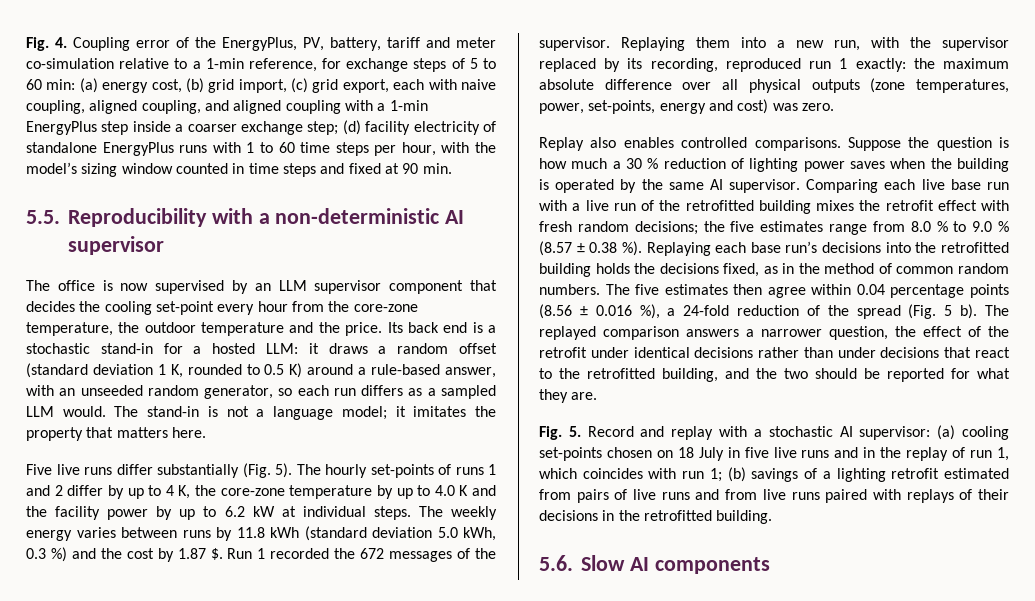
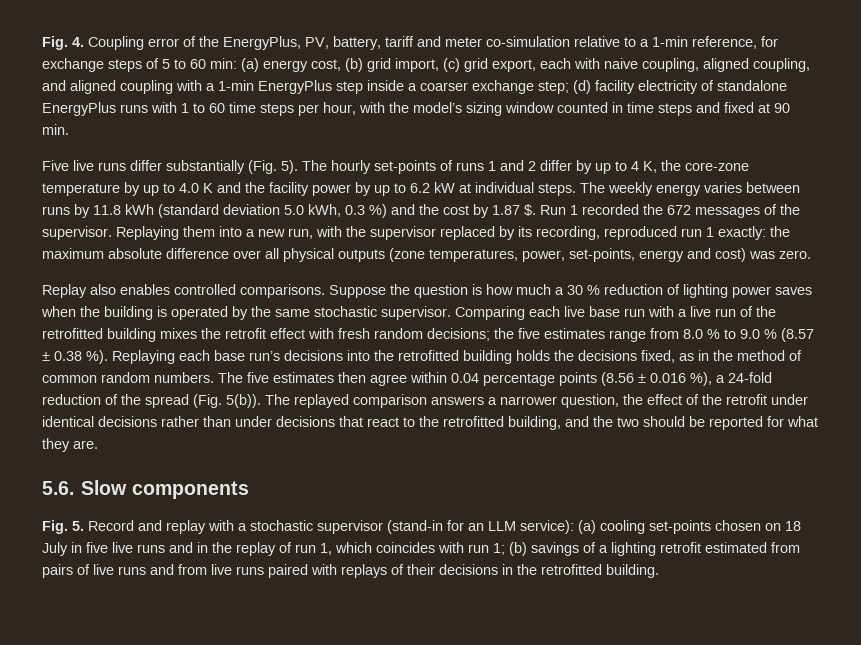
- 5.5. Reproducibility with a non-deterministic AI supervisor
- The office is now supervised by an LLM supervisor component that decides the cooling set-point every hour from the core-zone temperature, the outdoor temperature and the price. Its back end is a stochastic stand-in for a hosted LLM: it draws a random offset (standard deviation 1 K, rounded to 0.5 K) around a rule-based answer, with an unseeded random generator, so each run differs as a sampled LLM would. The stand-in is not a language model; it imitates the property that matters here.
- Suppose the question is how much a 30 % reduction of lighting power saves when the building is operated by the same AI supervisor.
+ Suppose the question is how much a 30 % reduction of lighting power saves when the building is operated by the same stochastic supervisor.
- The five estimates then agree within 0.04 percentage points (8.56 ± 0.016 %), a 24-fold reduction of the spread (Fig. 5 b).
+ The five estimates then agree within 0.04 percentage points (8.56 ± 0.016 %), a 24-fold reduction of the spread (Fig. 5(b)).
+ 5.6. Slow components
- Fig. 5. Record and replay with a stochastic AI supervisor: (a) cooling set-points chosen on 18 July in five live runs and in the replay of run 1, which coincides with run 1; (b) savings of a lighting retrofit estimated from pairs of live runs and from live runs paired with replays of their decisions in the retrofitted building.
+ Fig. 5. Record and replay with a stochastic supervisor (stand-in for an LLM service): (a) cooling set-points chosen on 18 July in five live runs and in the replay of run 1, which coincides with run 1; (b) savings of a lighting retrofit estimated from pairs of live runs and from live runs paired with replays of their decisions in the retrofitted building.
- 5.6. Slow AI components

